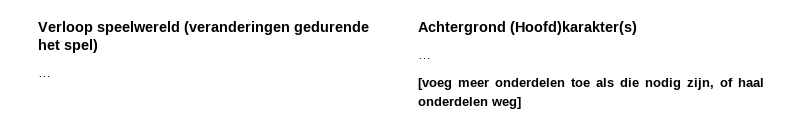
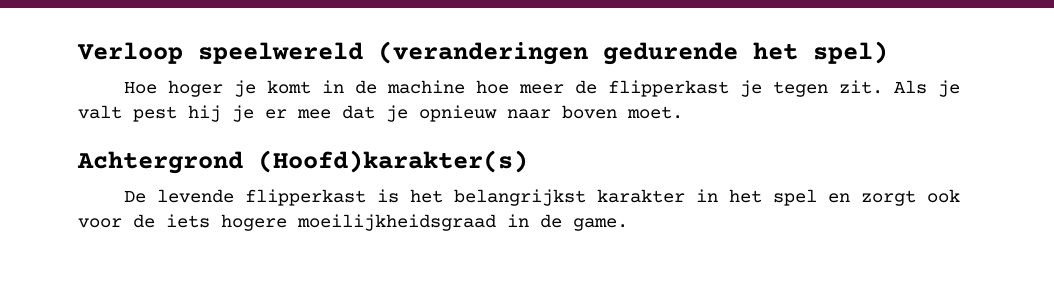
  Verloop speelwereld (veranderingen gedurende het spel)
- …
+ Hoe hoger je komt in de machine hoe meer de flipperkast je tegen zit. Als je valt pest hij je er mee dat je opnieuw naar boven moet.
  Achtergrond (Hoofd)karakter(s)
- …
- [voeg meer onderdelen toe als die nodig zijn, of haal onderdelen weg]
+ De levende flipperkast is het belangrijkst karakter in het spel en zorgt ook voor de iets hogere moeilijkheidsgraad in de game.

